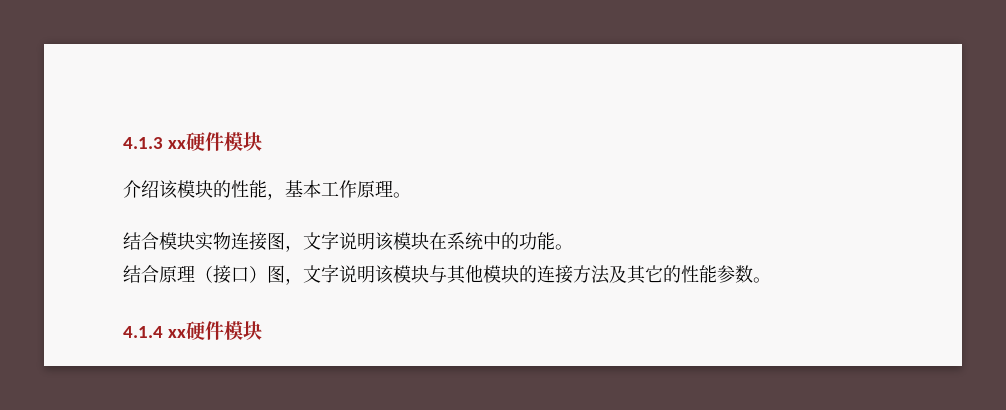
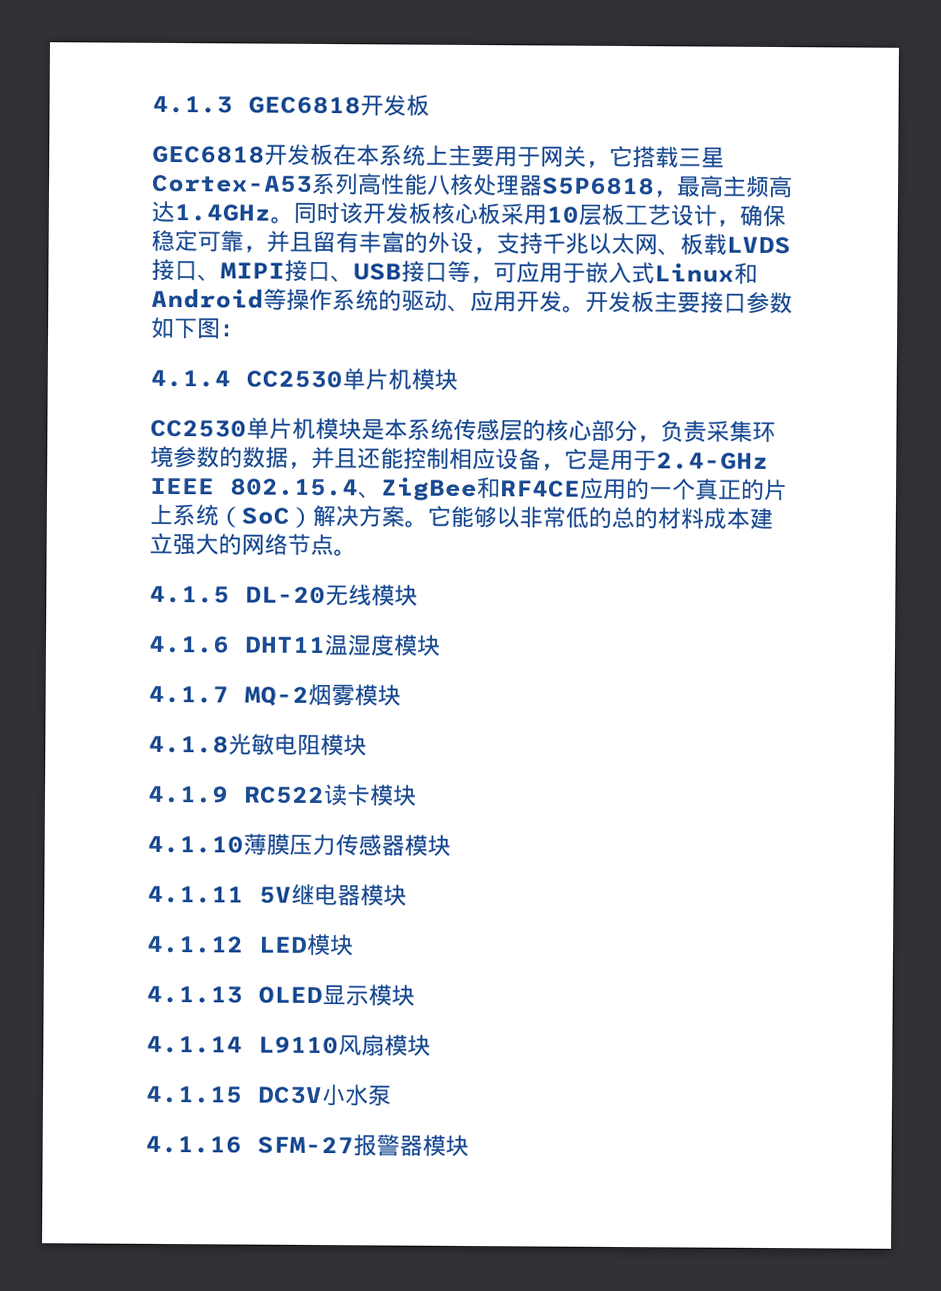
- 4.1.3 xx硬件模块
- 介绍该模块的性能，基本工作原理。
- 结合模块实物连接图，文字说明该模块在系统中的功能。
- 结合原理（接口）图，文字说明该模块与其他模块的连接方法及其它的性能参数。
- 4.1.4 xx硬件模块
+ 4.1.3 GEC6818开发板
+ GEC6818开发板在本系统上主要用于网关，它搭载三星Cortex-A53系列高性能八核处理器S5P6818，最高主频高达1.4GHz。同时该开发板核心板采用10层板工艺设计，确保稳定可靠，并且留有丰富的外设，支持千兆以太网、板载LVDS接口、MIPI接口、USB接口等，可应用于嵌入式Linux和Android等操作系统的驱动、应用开发。开发板主要接口参数如下图：
+ 4.1.4 CC2530单片机模块
+ CC2530单片机模块是本系统传感层的核心部分，负责采集环境参数的数据，并且还能控制相应设备，它是用于2.4-GHz IEEE 802.15.4、ZigBee和RF4CE应用的一个真正的片上系统（SoC）解决方案。它能够以非常低的总的材料成本建立强大的网络节点。
+ 4.1.5 DL-20无线模块
+ 4.1.6 DHT11温湿度模块
+ 4.1.7 MQ-2烟雾模块
+ 4.1.8光敏电阻模块
+ 4.1.9 RC522读卡模块
+ 4.1.10薄膜压力传感器模块
+ 4.1.11 5V继电器模块
+ 4.1.12 LED模块
+ 4.1.13 OLED显示模块
+ 4.1.14 L9110风扇模块
+ 4.1.15 DC3V小水泵
+ 4.1.16 SFM-27报警器模块

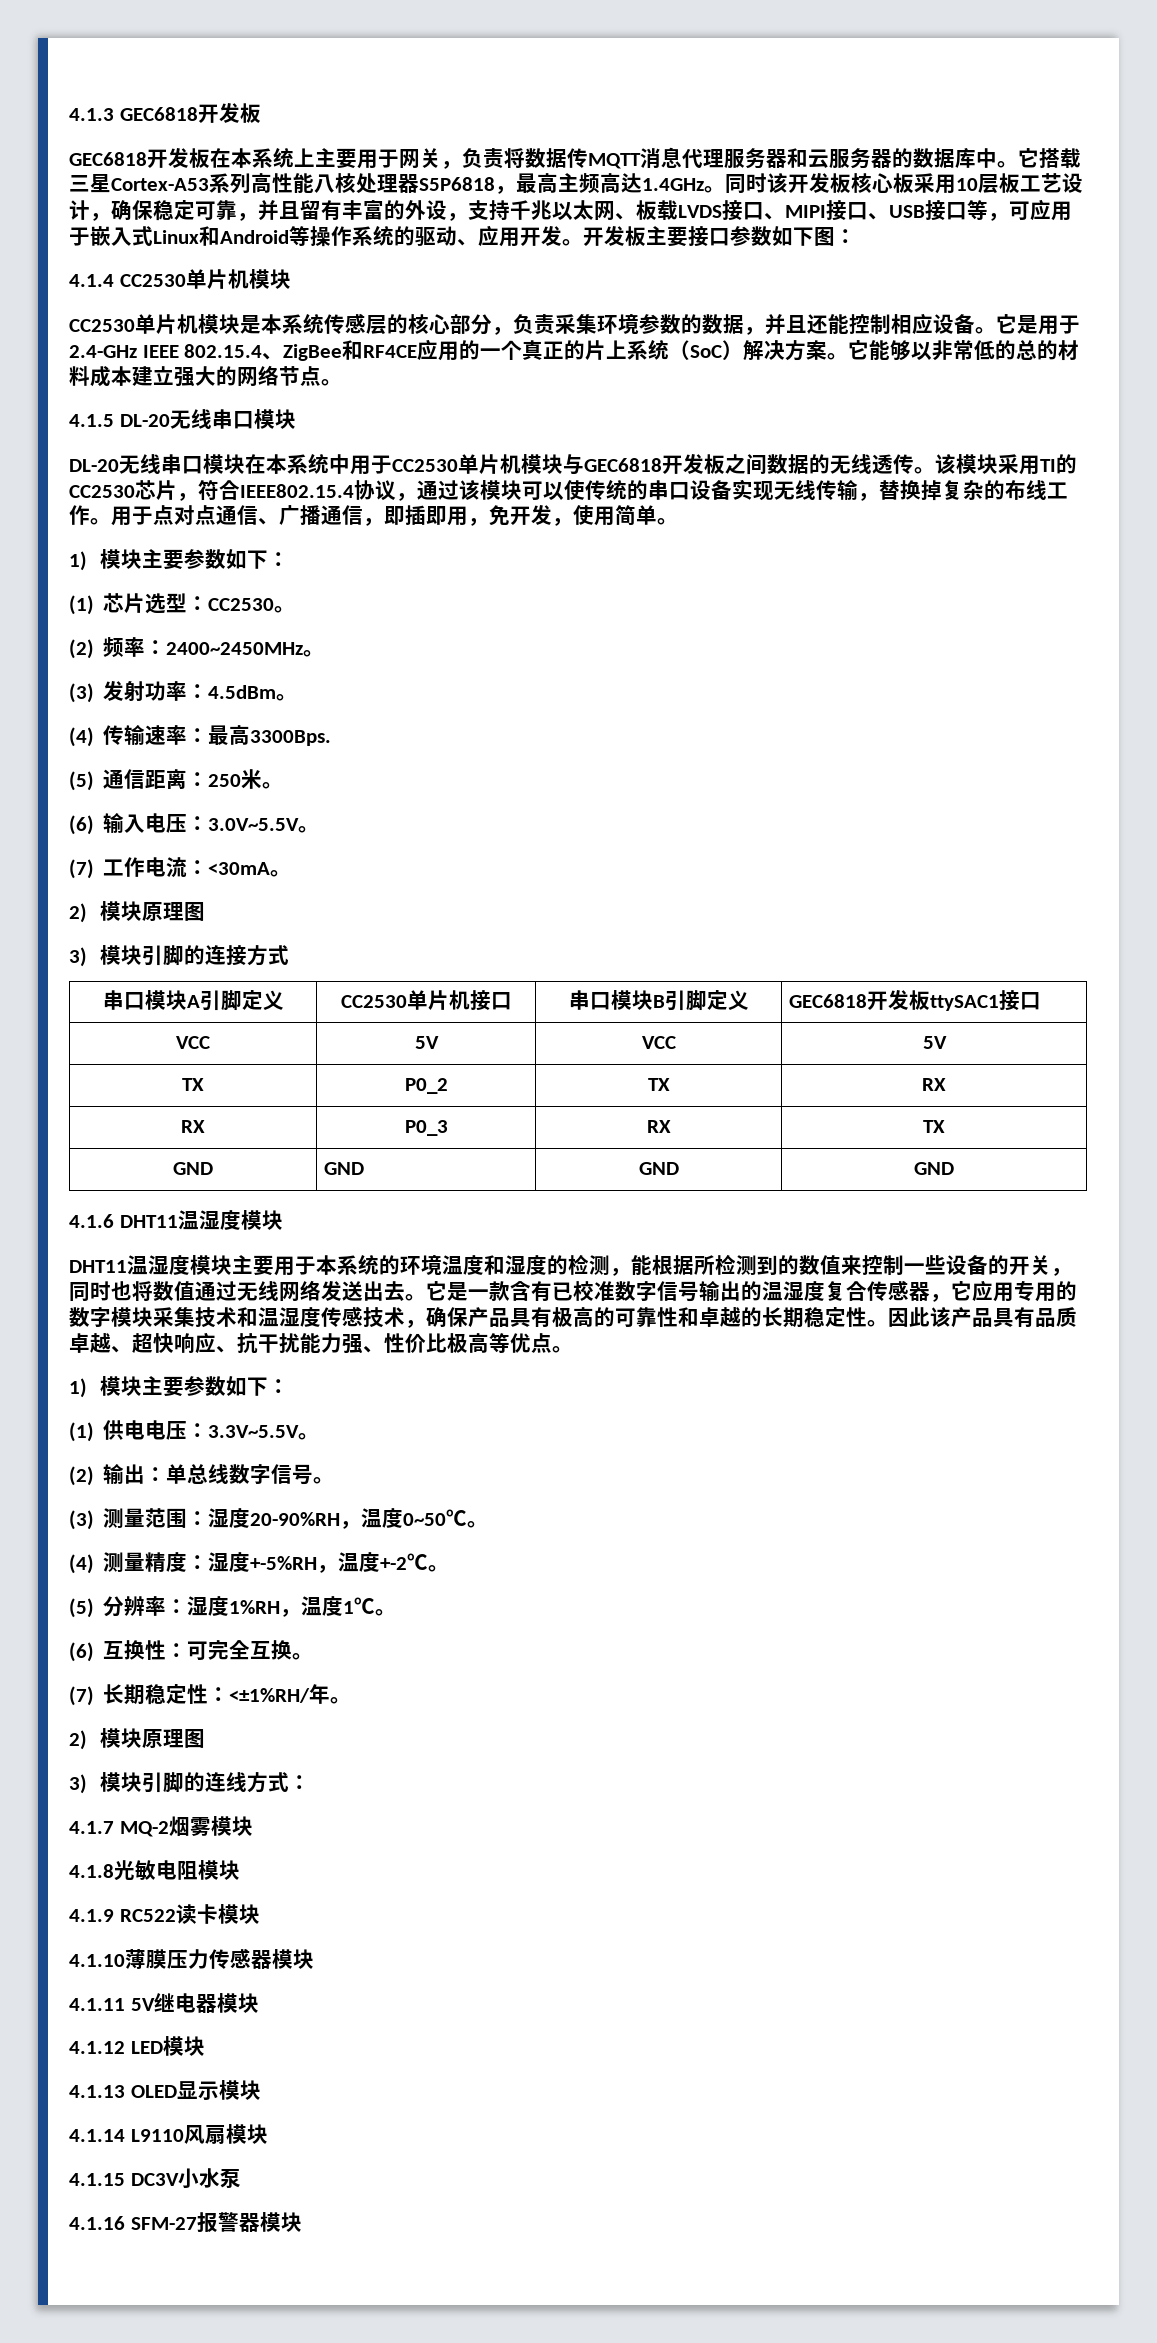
- GEC6818开发板在本系统上主要用于网关，它搭载三星Cortex-A53系列高性能八核处理器S5P6818，最高主频高达1.4GHz。
+ GEC6818开发板在本系统上主要用于网关，负责将数据传MQTT消息代理服务器和云服务器的数据库中。它搭载三星Cortex-A53系列高性能八核处理器S5P6818，最高主频高达1.4GHz。
- CC2530单片机模块是本系统传感层的核心部分，负责采集环境参数的数据，并且还能控制相应设备，它是用于2.4-GHz IEEE 802.15.4、ZigBee和RF4CE应用的一个真正的片上系统（SoC）解决方案。
+ CC2530单片机模块是本系统传感层的核心部分，负责采集环境参数的数据，并且还能控制相应设备。它是用于2.4-GHz IEEE 802.15.4、ZigBee和RF4CE应用的一个真正的片上系统（SoC）解决方案。
- 4.1.5 DL-20无线模块
+ 4.1.5 DL-20无线串口模块
+ DL-20无线串口模块在本系统中用于CC2530单片机模块与GEC6818开发板之间数据的无线透传。该模块采用TI的CC2530芯片，符合IEEE802.15.4协议，通过该模块可以使传统的串口设备实现无线传输，替换掉复杂的布线工作。用于点对点通信、广播通信，即插即用，免开发，使用简单。
+ 1)模块主要参数如下：
+ (1)芯片选型：CC2530。
+ (2)频率：2400~2450MHz。
+ (3)发射功率：4.5dBm。
+ (4)传输速率：最高3300Bps.
+ (5)通信距离：250米。
+ (6)输入电压：3.0V~5.5V。
+ (7)工作电流：<30mA。
+ 2)模块原理图
+ 3)模块引脚的连接方式
+ 串口模块A引脚定义 | CC2530单片机接口 | 串口模块B引脚定义 | GEC6818开发板ttySAC1接口
+ VCC | 5V | VCC | 5V
+ TX | P0_2 | TX | RX
+ RX | P0_3 | RX | TX
+ GND | GND | GND | GND
+ DHT11温湿度模块主要用于本系统的环境温度和湿度的检测，能根据所检测到的数值来控制一些设备的开关，同时也将数值通过无线网络发送出去。它是一款含有已校准数字信号输出的温湿度复合传感器，它应用专用的数字模块采集技术和温湿度传感技术，确保产品具有极高的可靠性和卓越的长期稳定性。因此该产品具有品质卓越、超快响应、抗干扰能力强、性价比极高等优点。
+ 1)模块主要参数如下：
+ (1)供电电压：3.3V~5.5V。
+ (2)输出：单总线数字信号。
+ (3)测量范围：湿度20-90%RH，温度0~50℃。
+ (4)测量精度：湿度+-5%RH，温度+-2℃。
+ (5)分辨率：湿度1%RH，温度1℃。
+ (6)互换性：可完全互换。
+ (7)长期稳定性：<±1%RH/年。
+ 2)模块原理图
+ 3)模块引脚的连线方式：

